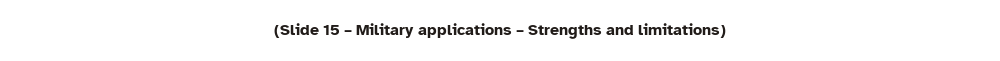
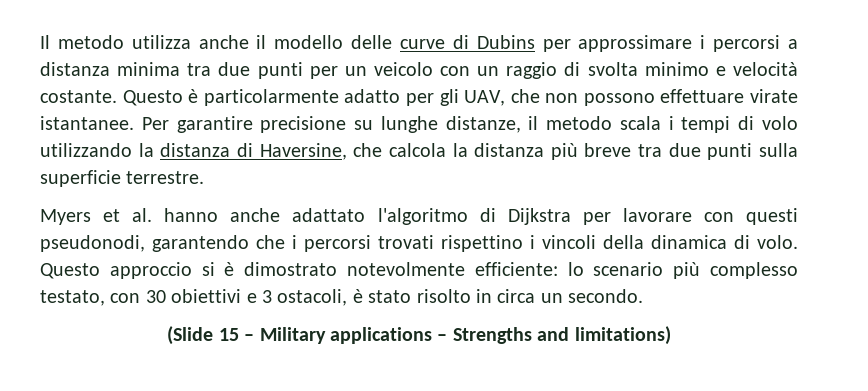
+ Il metodo utilizza anche il modello delle curve di Dubins per approssimare i percorsi a distanza minima tra due punti per un veicolo con un raggio di svolta minimo e velocità costante. Questo è particolarmente adatto per gli UAV, che non possono effettuare virate istantanee. Per garantire precisione su lunghe distanze, il metodo scala i tempi di volo utilizzando la distanza di Haversine, che calcola la distanza più breve tra due punti sulla superficie terrestre.
+ Myers et al. hanno anche adattato l'algoritmo di Dijkstra per lavorare con questi pseudonodi, garantendo che i percorsi trovati rispettino i vincoli della dinamica di volo. Questo approccio si è dimostrato notevolmente efficiente: lo scenario più complesso testato, con 30 obiettivi e 3 ostacoli, è stato risolto in circa un secondo.

